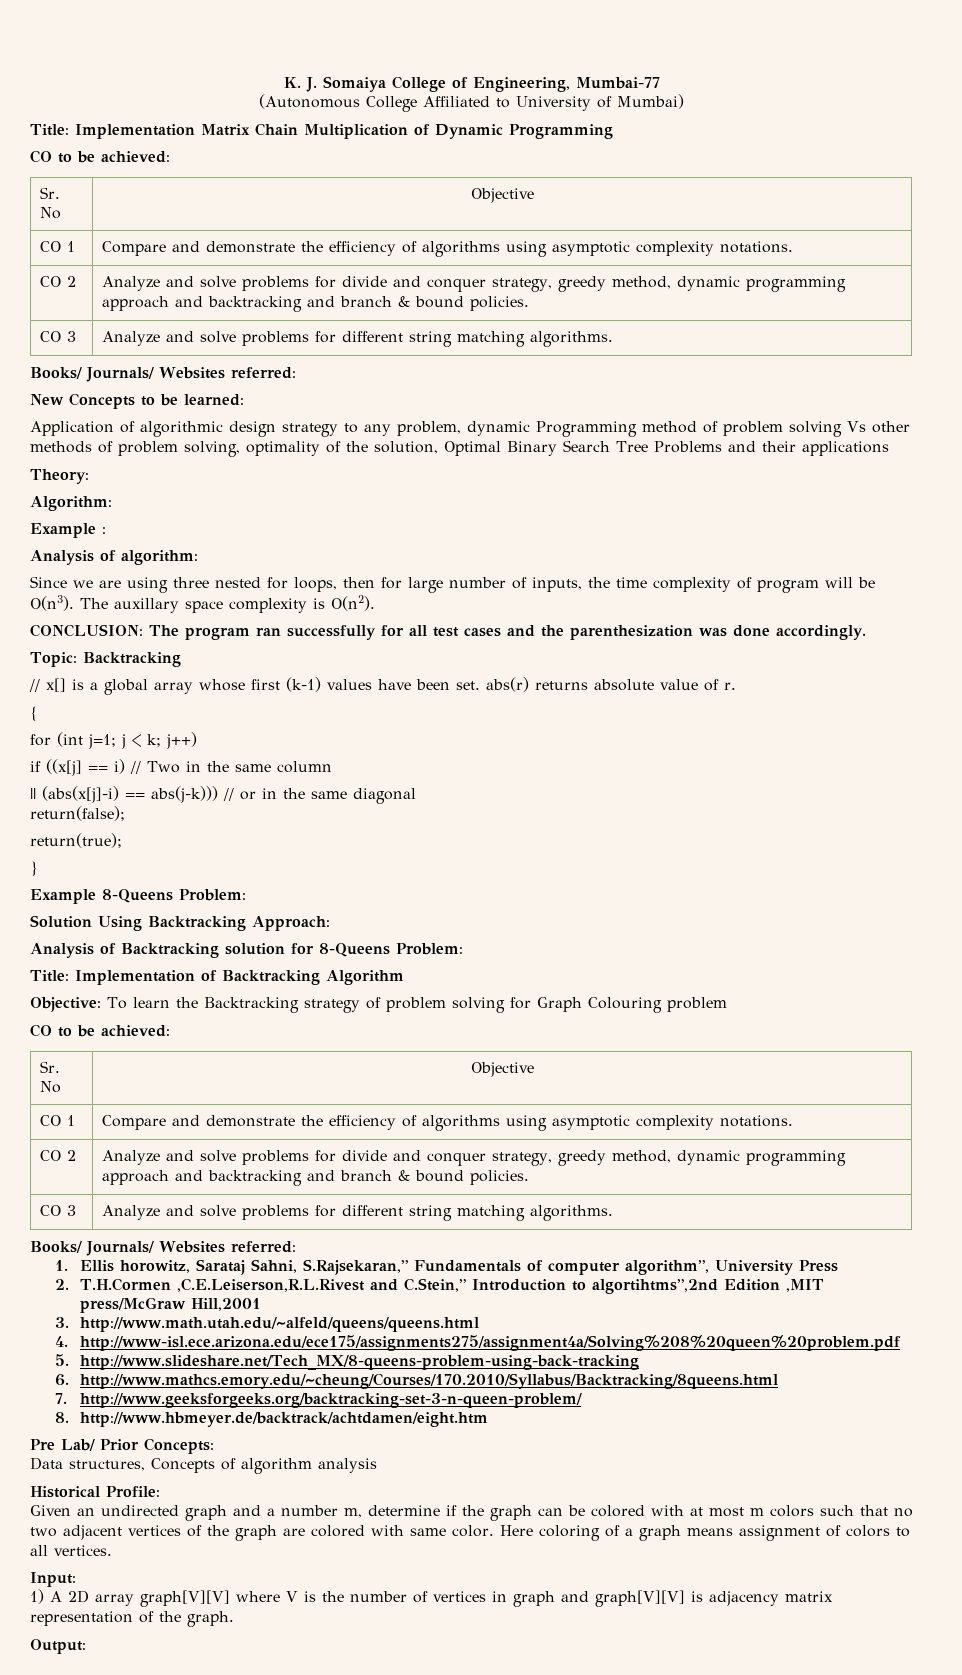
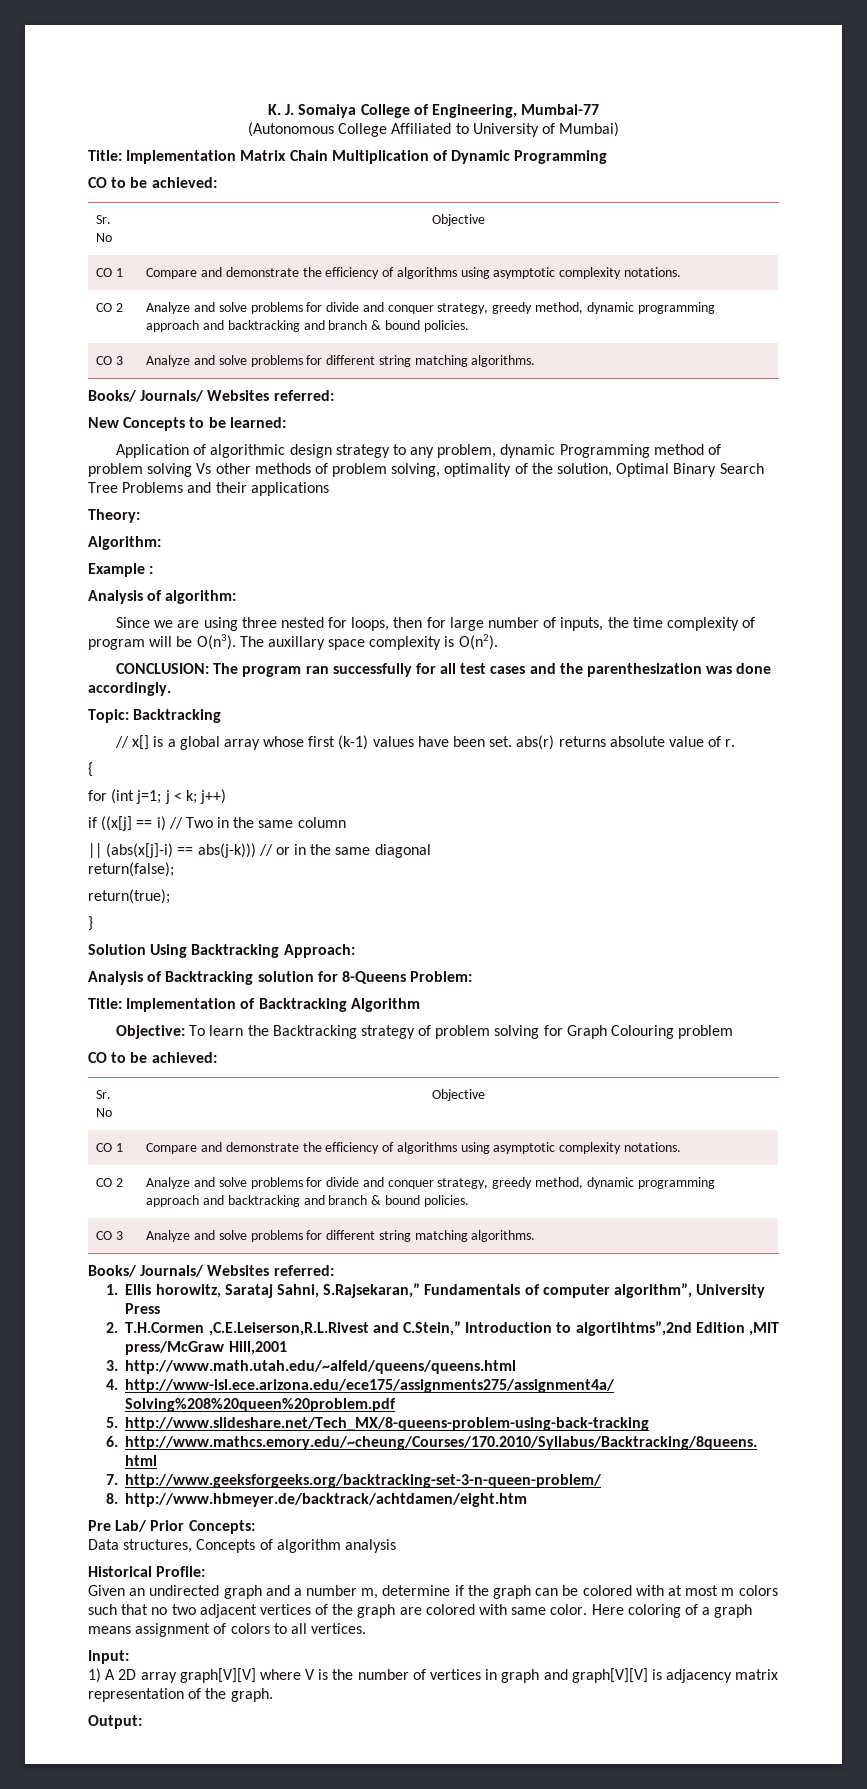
- Example 8-Queens Problem:

